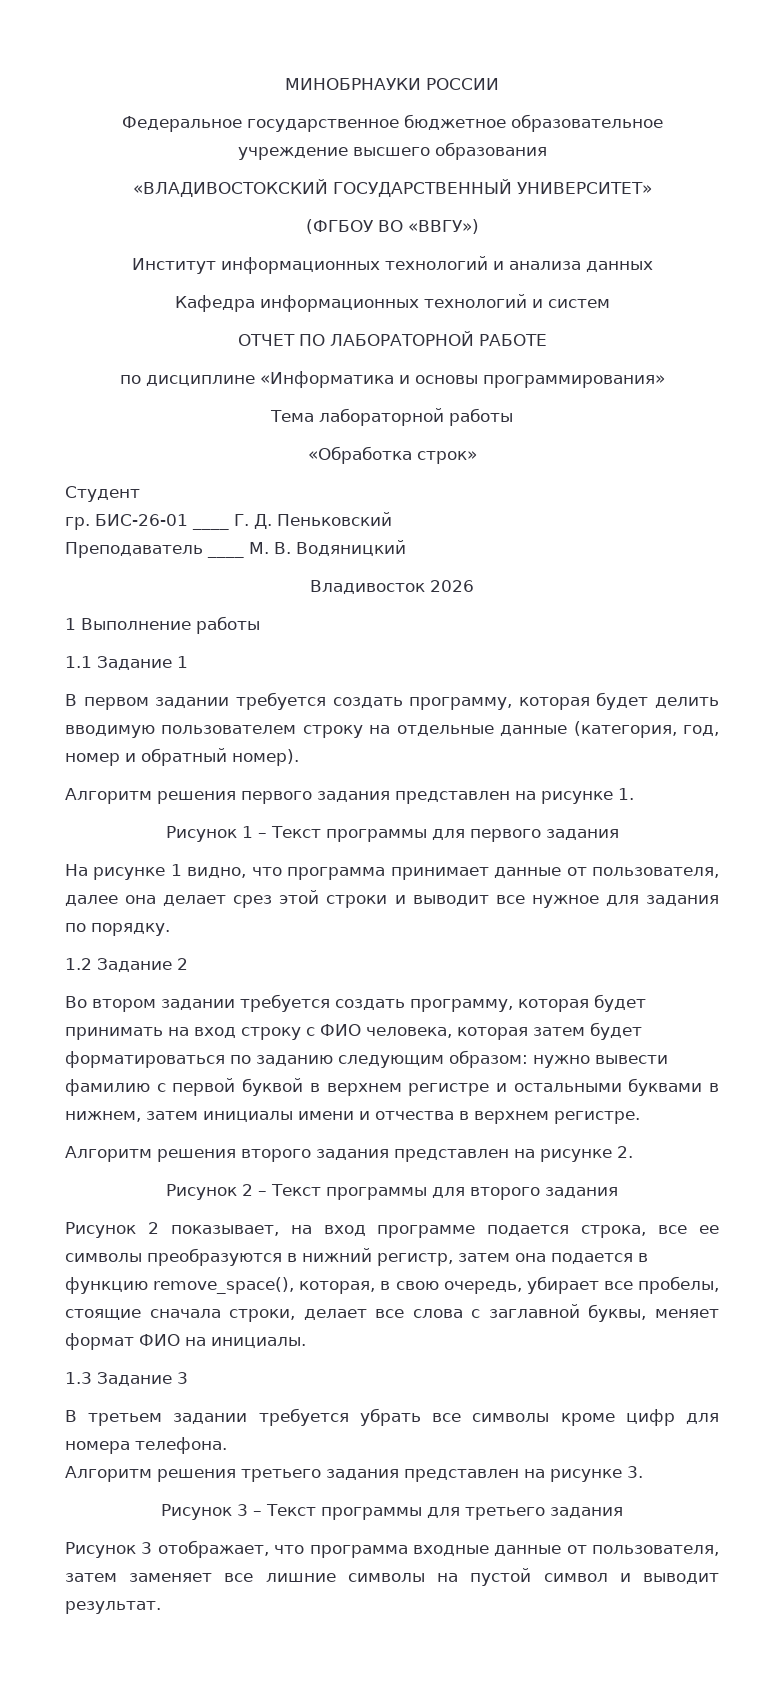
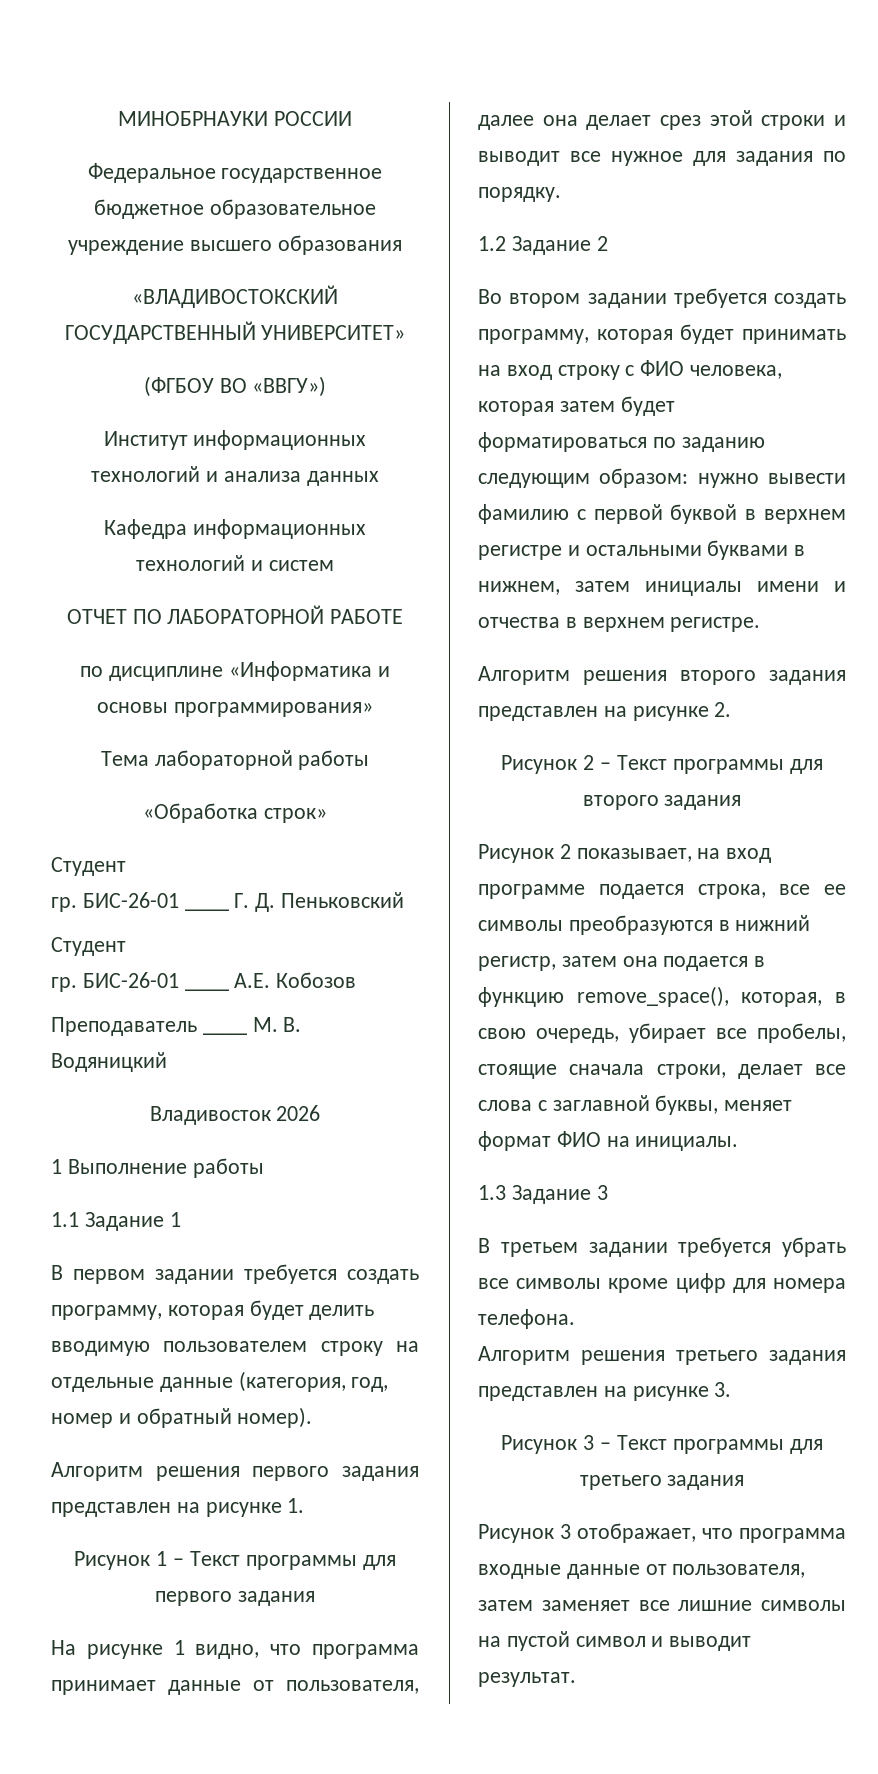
  БИС-26-01 ____ Г. Д. Пеньковский
+ Студент
+ гр. БИС-26-01 ____ А.Е. Кобозов

